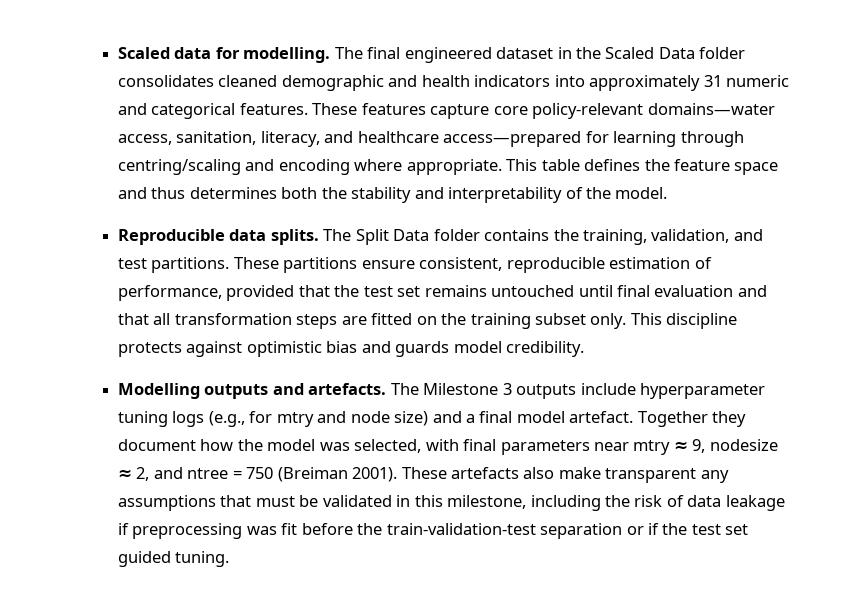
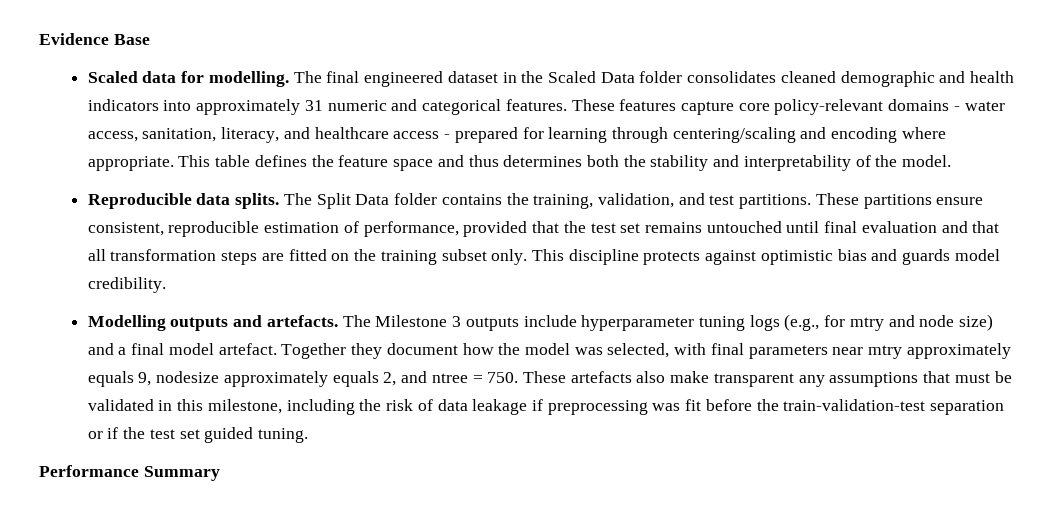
+ Evidence Base
- These features capture core policy-relevant domains—water access, sanitation, literacy, and healthcare access—prepared for learning through centring/scaling and encoding where appropriate.
+ These features capture core policy-relevant domains - water access, sanitation, literacy, and healthcare access - prepared for learning through centering/scaling and encoding where appropriate.
- Together they document how the model was selected, with final parameters near mtry ≈ 9, nodesize ≈ 2, and ntree = 750 (Breiman 2001). These artefacts also make transparent any assumptions that must be validated in this milestone, including the risk of data leakage if preprocessing was fit before the train-validation-test separation or if the test set guided tuning.
+ Together they document how the model was selected, with final parameters near mtry approximately equals 9, nodesize approximately equals 2, and ntree = 750. These artefacts also make transparent any assumptions that must be validated in this milestone, including the risk of data leakage if preprocessing was fit before the train-validation-test separation or if the test set guided tuning.
+ Performance Summary

